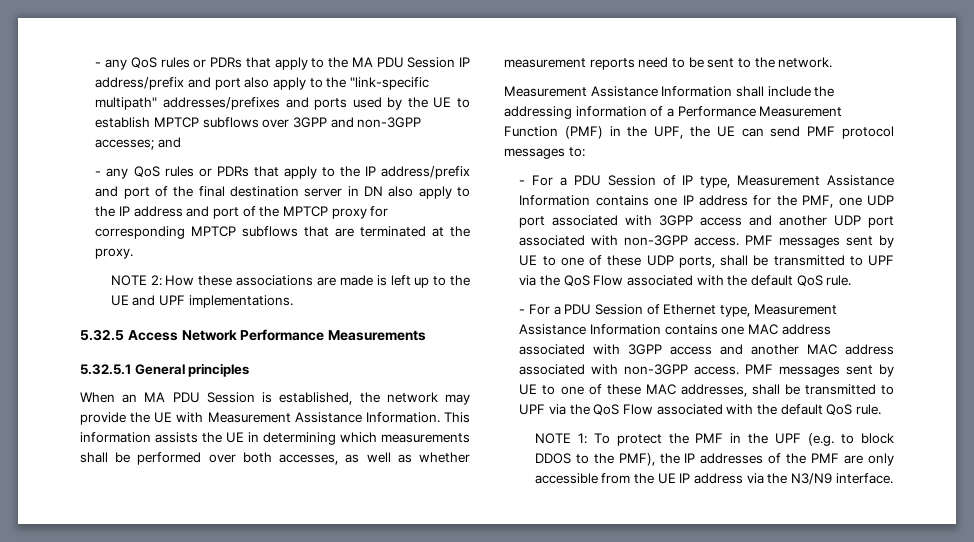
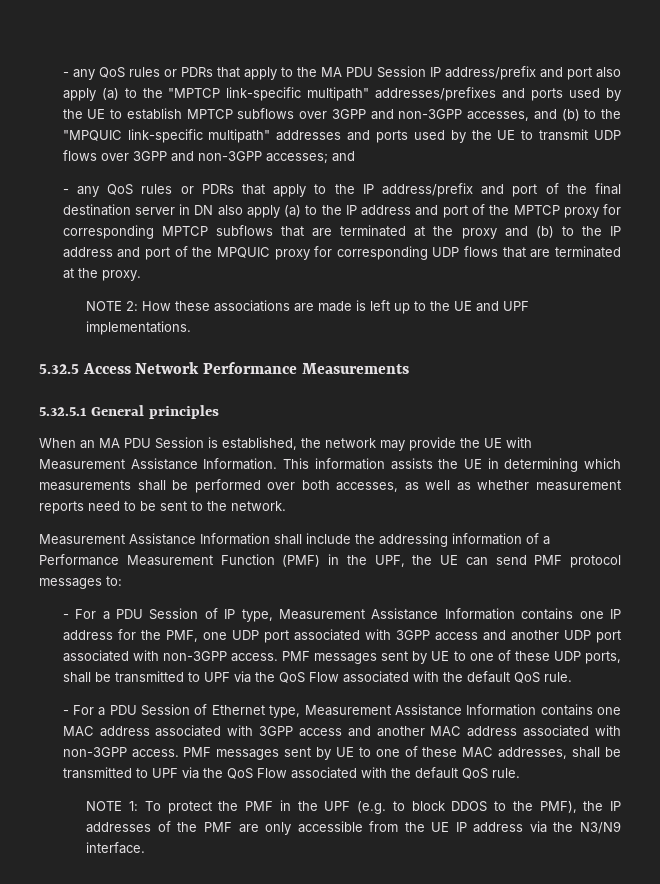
- - any QoS rules or PDRs that apply to the MA PDU Session IP address/prefix and port also apply to the "link-specific multipath" addresses/prefixes and ports used by the UE to establish MPTCP subflows over 3GPP and non-3GPP accesses; and
+ - any QoS rules or PDRs that apply to the MA PDU Session IP address/prefix and port also apply (a) to the "MPTCP link-specific multipath" addresses/prefixes and ports used by the UE to establish MPTCP subflows over 3GPP and non-3GPP accesses, and (b) to the "MPQUIC link-specific multipath" addresses and ports used by the UE to transmit UDP flows over 3GPP and non-3GPP accesses; and
- - any QoS rules or PDRs that apply to the IP address/prefix and port of the final destination server in DN also apply to the IP address and port of the MPTCP proxy for corresponding MPTCP subflows that are terminated at the proxy.
+ - any QoS rules or PDRs that apply to the IP address/prefix and port of the final destination server in DN also apply (a) to the IP address and port of the MPTCP proxy for corresponding MPTCP subflows that are terminated at the proxy and (b) to the IP address and port of the MPQUIC proxy for corresponding UDP flows that are terminated at the proxy.

